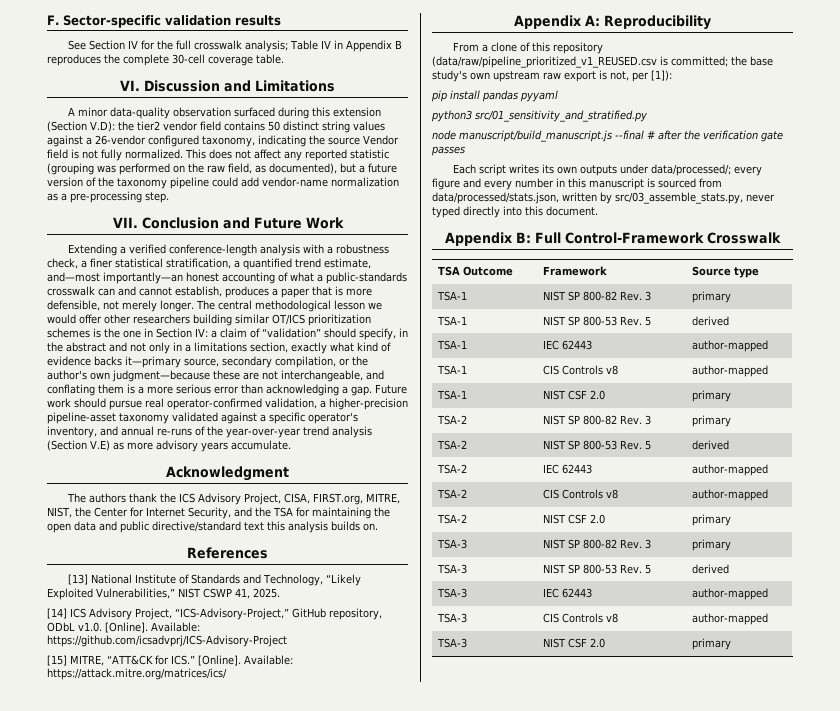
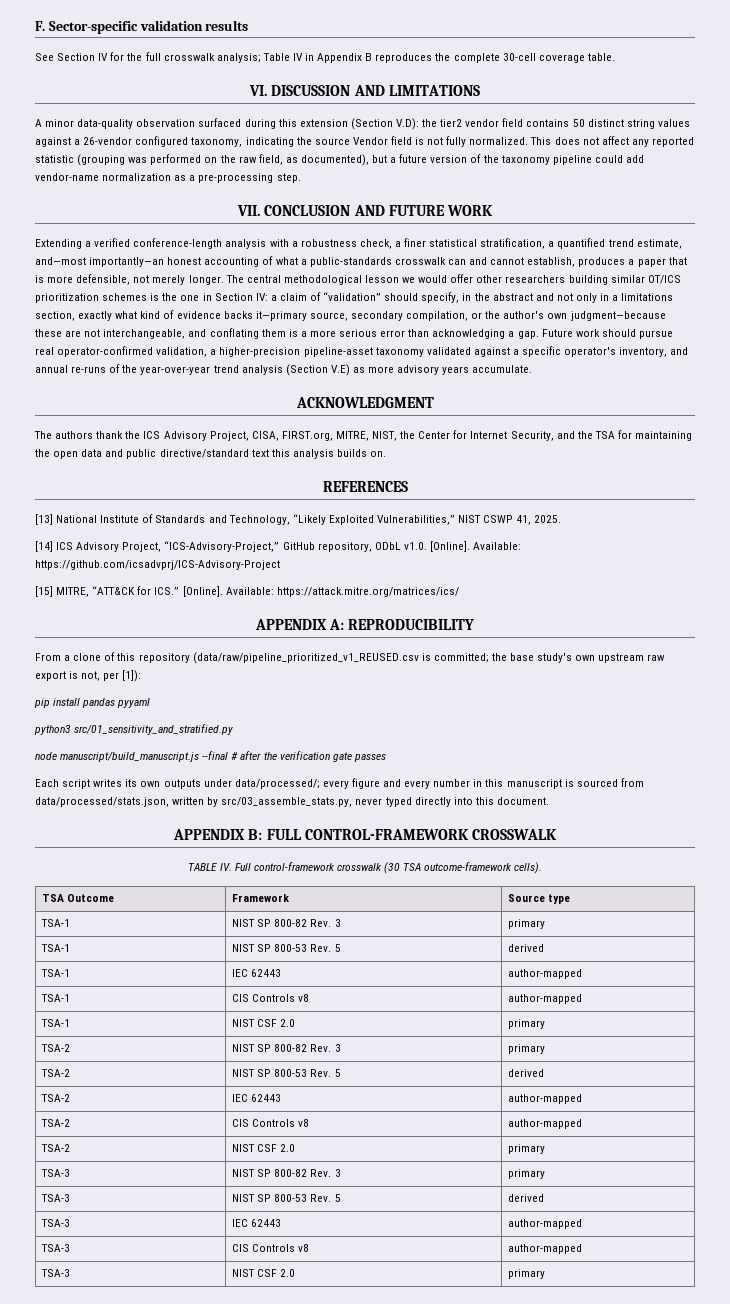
- VI. Discussion and Limitations
+ VI. DISCUSSION AND LIMITATIONS
- VII. Conclusion and Future Work
+ VII. CONCLUSION AND FUTURE WORK
- Acknowledgment
+ ACKNOWLEDGMENT
- References
+ REFERENCES
- Appendix A: Reproducibility
+ APPENDIX A: REPRODUCIBILITY
- Appendix B: Full Control-Framework Crosswalk
+ APPENDIX B: FULL CONTROL-FRAMEWORK CROSSWALK
+ TABLE IV. Full control-framework crosswalk (30 TSA outcome-framework cells).

